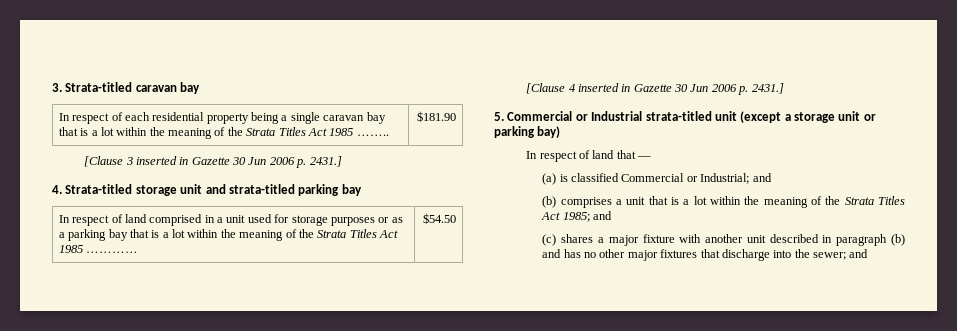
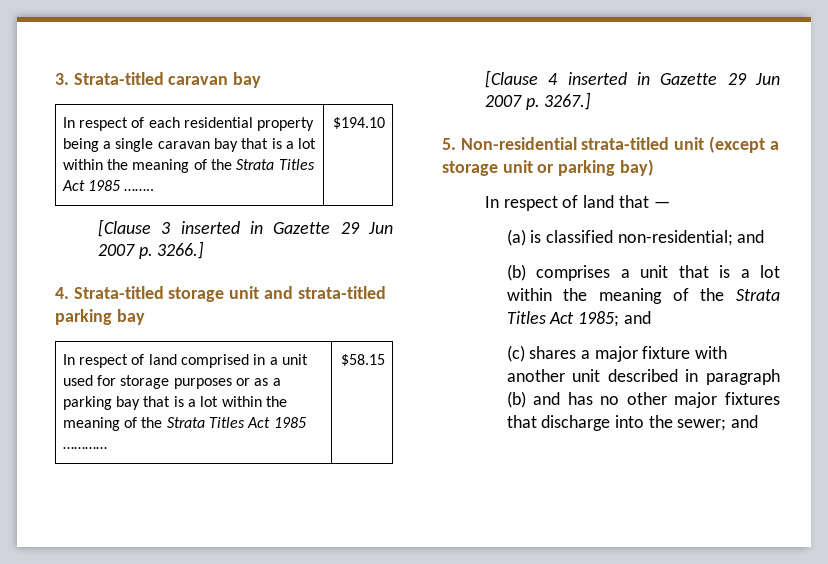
- In respect of each residential property being a single caravan bay that is a lot within the meaning of the Strata Titles Act 1985 …….. | $181.90
+ In respect of each residential property being a single caravan bay that is a lot within the meaning of the Strata Titles Act 1985 …….. | $194.10
- [Clause 3 inserted in Gazette 30 Jun 2006 p. 2431.]
+ [Clause 3 inserted in Gazette 29 Jun 2007 p. 3266.]
- In respect of land comprised in a unit used for storage purposes or as a parking bay that is a lot within the meaning of the Strata Titles Act 1985 ………… | $54.50
+ In respect of land comprised in a unit used for storage purposes or as a parking bay that is a lot within the meaning of the Strata Titles Act 1985 ………… | $58.15
- [Clause 4 inserted in Gazette 30 Jun 2006 p. 2431.]
- 5. Commercial or Industrial strata-titled unit (except a storage unit or parking bay)
+ [Clause 4 inserted in Gazette 29 Jun 2007 p. 3267.]
+ 5. Non-residential strata-titled unit (except a storage unit or parking bay)
- (a) is classified Commercial or Industrial; and
+ (a) is classified non-residential; and

